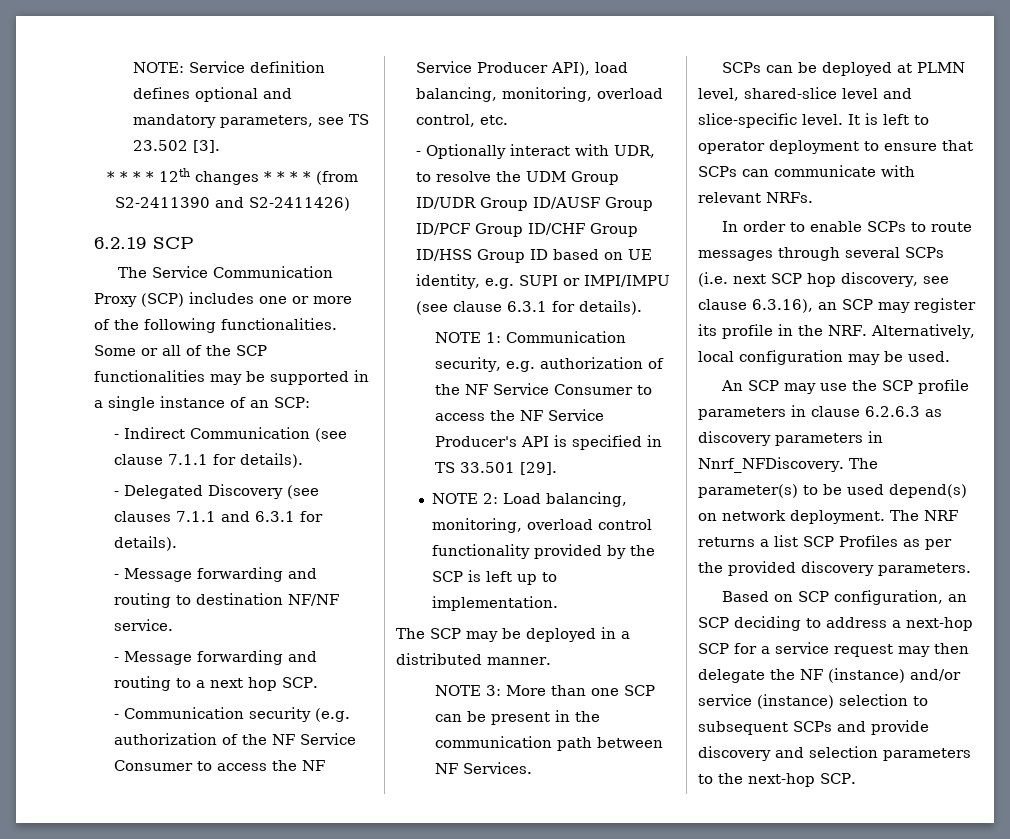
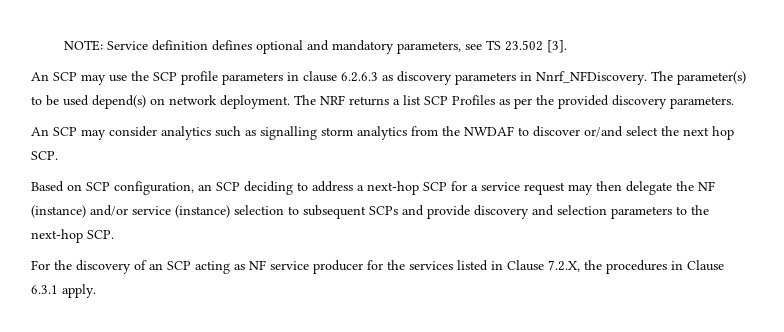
- * * * * 12th changes * * * * (from S2-2411390 and S2-2411426)
- 6.2.19 SCP
- The Service Communication Proxy (SCP) includes one or more of the following functionalities. Some or all of the SCP functionalities may be supported in a single instance of an SCP:
- - Indirect Communication (see clause 7.1.1 for details).
- - Delegated Discovery (see clauses 7.1.1 and 6.3.1 for details).
- - Message forwarding and routing to destination NF/NF service.
- - Message forwarding and routing to a next hop SCP.
- - Communication security (e.g. authorization of the NF Service Consumer to access the NF Service Producer API), load balancing, monitoring, overload control, etc.
- - Optionally interact with UDR, to resolve the UDM Group ID/UDR Group ID/AUSF Group ID/PCF Group ID/CHF Group ID/HSS Group ID based on UE identity, e.g. SUPI or IMPI/IMPU (see clause 6.3.1 for details).
- NOTE 1: Communication security, e.g. authorization of the NF Service Consumer to access the NF Service Producer's API is specified in TS 33.501 [29].
- NOTE 2: Load balancing, monitoring, overload control functionality provided by the SCP is left up to implementation.
- The SCP may be deployed in a distributed manner.
- NOTE 3: More than one SCP can be present in the communication path between NF Services.
- SCPs can be deployed at PLMN level, shared-slice level and slice-specific level. It is left to operator deployment to ensure that SCPs can communicate with relevant NRFs.
- In order to enable SCPs to route messages through several SCPs (i.e. next SCP hop discovery, see clause 6.3.16), an SCP may register its profile in the NRF. Alternatively, local configuration may be used.
+ An SCP may consider analytics such as signalling storm analytics from the NWDAF to discover or/and select the next hop SCP.
+ For the discovery of an SCP acting as NF service producer for the services listed in Clause 7.2.X, the procedures in Clause 6.3.1 apply.

